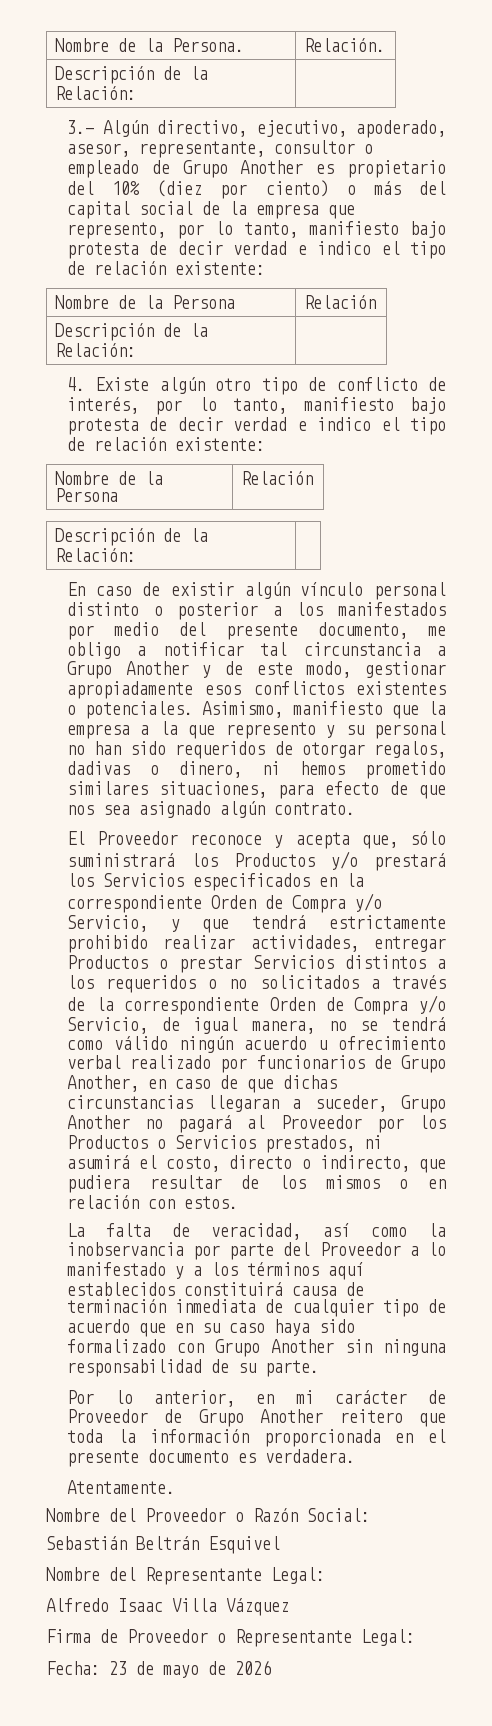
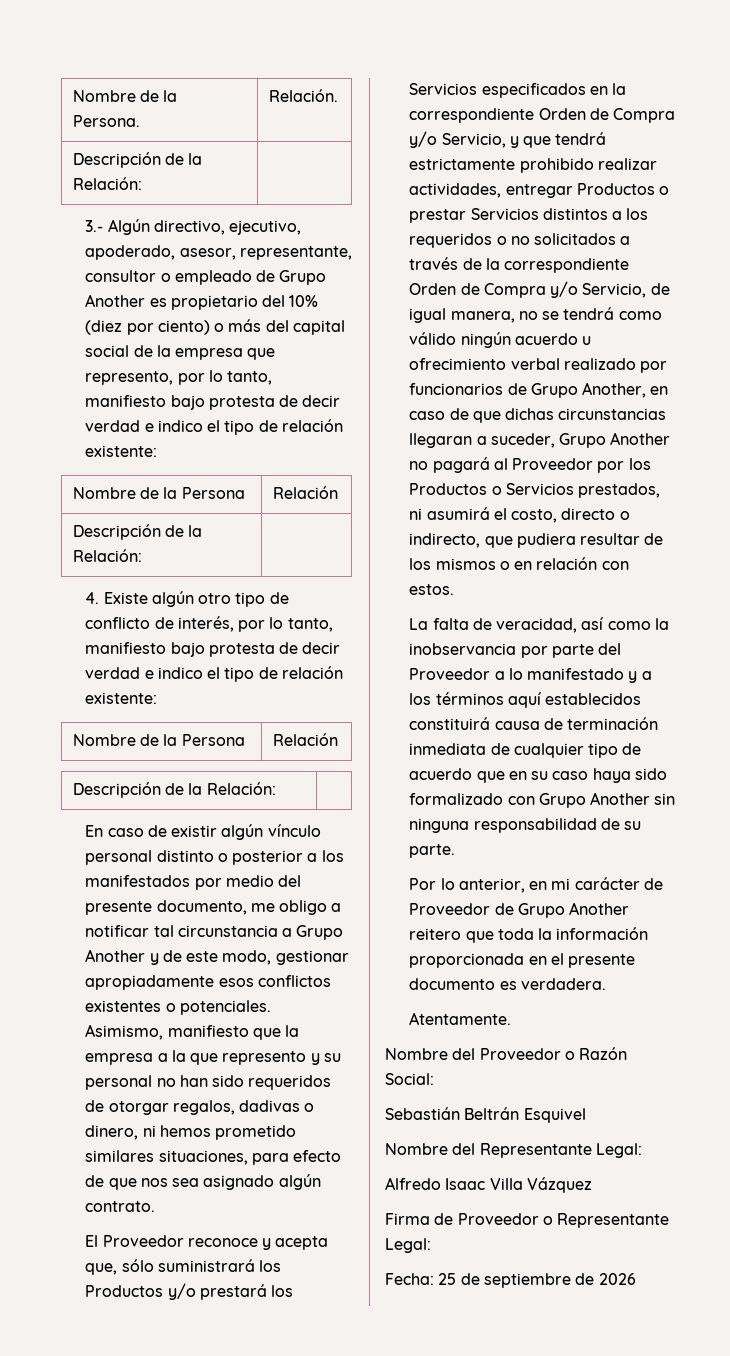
- Fecha: 23 de mayo de 2026
+ Fecha: 25 de septiembre de 2026

